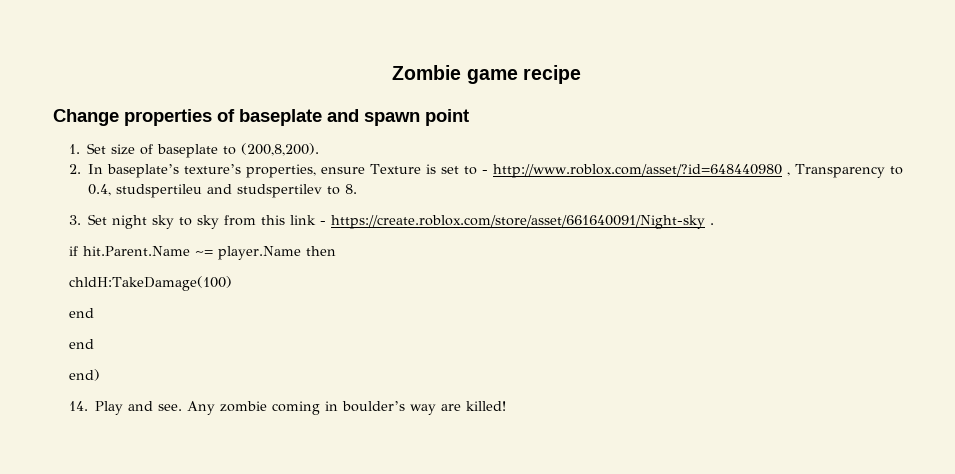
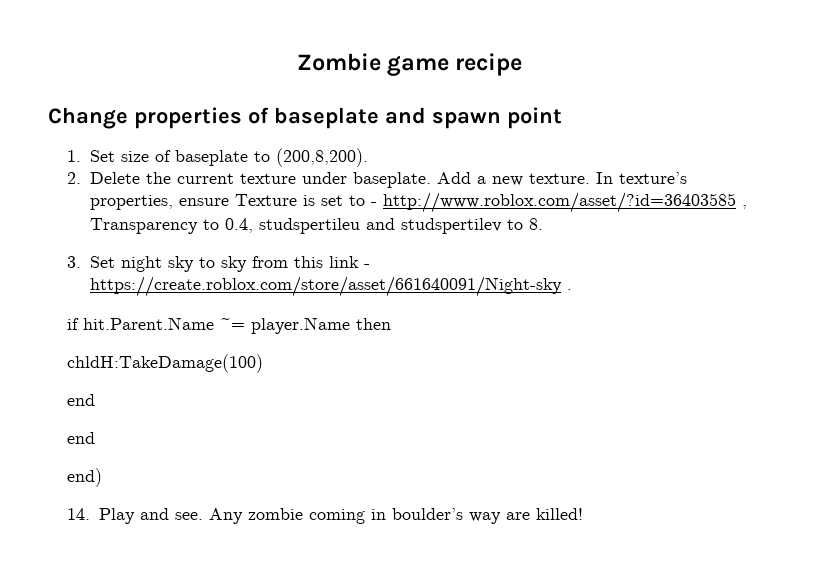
- 2. In baseplate’s texture’s properties, ensure Texture is set to - http://www.roblox.com/asset/?id=648440980 , Transparency to 0.4, studspertileu and studspertilev to 8.
+ 2. Delete the current texture under baseplate. Add a new texture. In texture’s properties, ensure Texture is set to - http://www.roblox.com/asset/?id=36403585 , Transparency to 0.4, studspertileu and studspertilev to 8.

